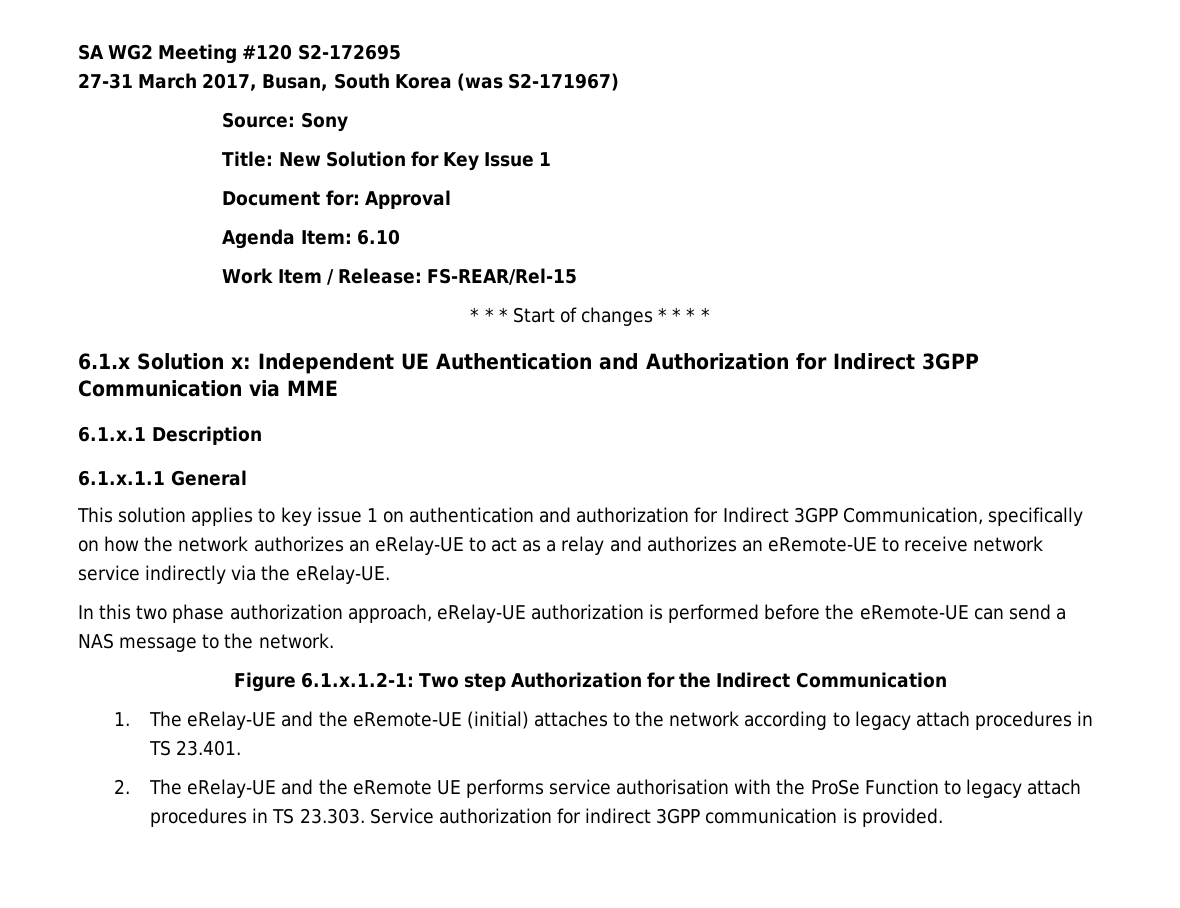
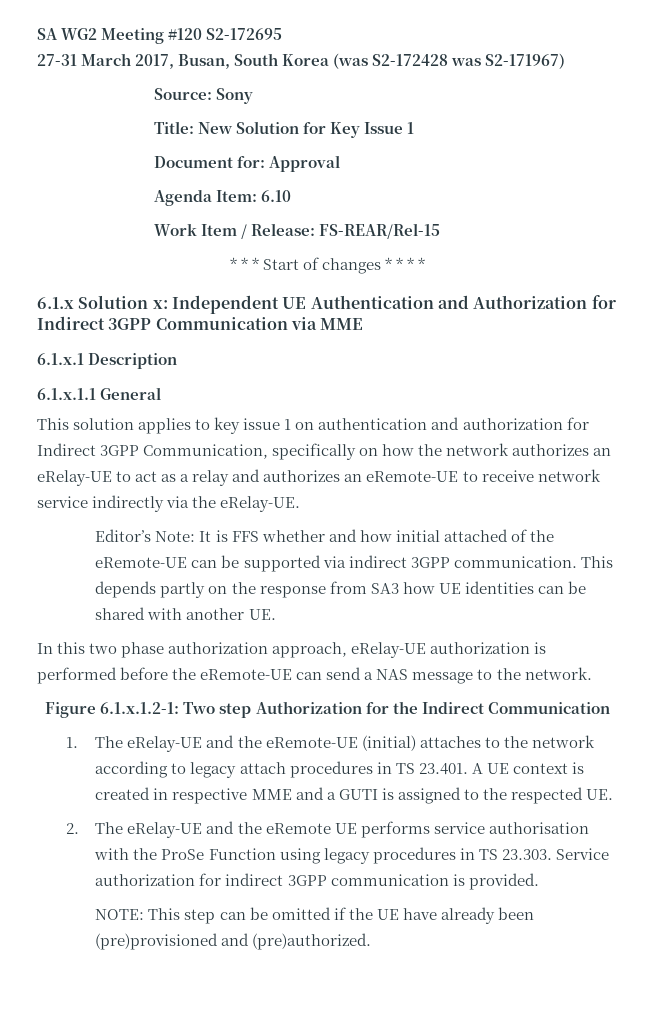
- 27-31 March 2017, Busan, South Korea (was S2-171967)
+ 27-31 March 2017, Busan, South Korea (was S2-172428 was S2-171967)
+ Editor’s Note: It is FFS whether and how initial attached of the eRemote-UE can be supported via indirect 3GPP communication. This depends partly on the response from SA3 how UE identities can be shared with another UE.
- 1. The eRelay-UE and the eRemote-UE (initial) attaches to the network according to legacy attach procedures in TS 23.401.
+ 1. The eRelay-UE and the eRemote-UE (initial) attaches to the network according to legacy attach procedures in TS 23.401. A UE context is created in respective MME and a GUTI is assigned to the respected UE.
- 2. The eRelay-UE and the eRemote UE performs service authorisation with the ProSe Function to legacy attach procedures in TS 23.303. Service authorization for indirect 3GPP communication is provided.
+ 2. The eRelay-UE and the eRemote UE performs service authorisation with the ProSe Function using legacy procedures in TS 23.303. Service authorization for indirect 3GPP communication is provided.
+ NOTE: This step can be omitted if the UE have already been (pre)provisioned and (pre)authorized.

